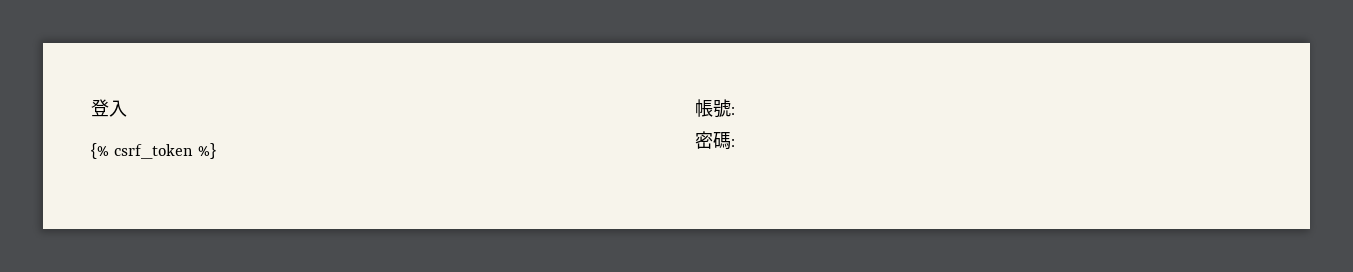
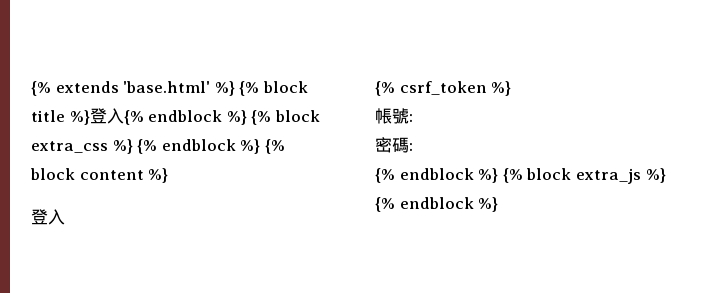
+ {% extends 'base.html' %} {% block title %}登入{% endblock %} {% block extra_css %} {% endblock %} {% block content %}
+ {% endblock %} {% block extra_js %} {% endblock %}

